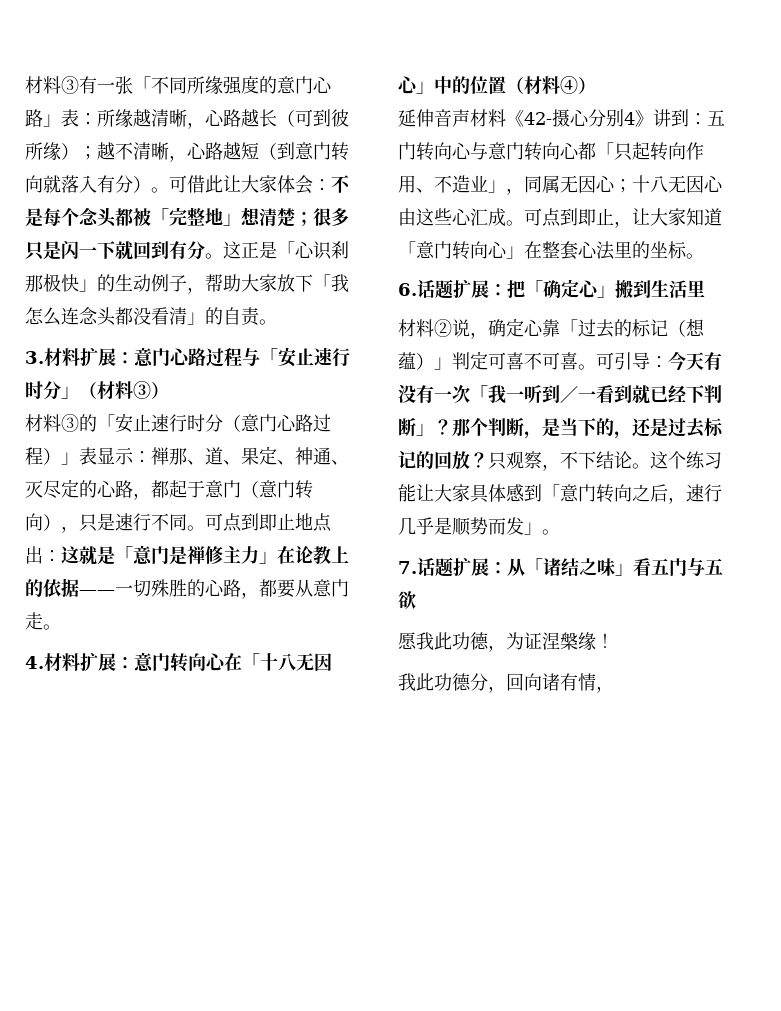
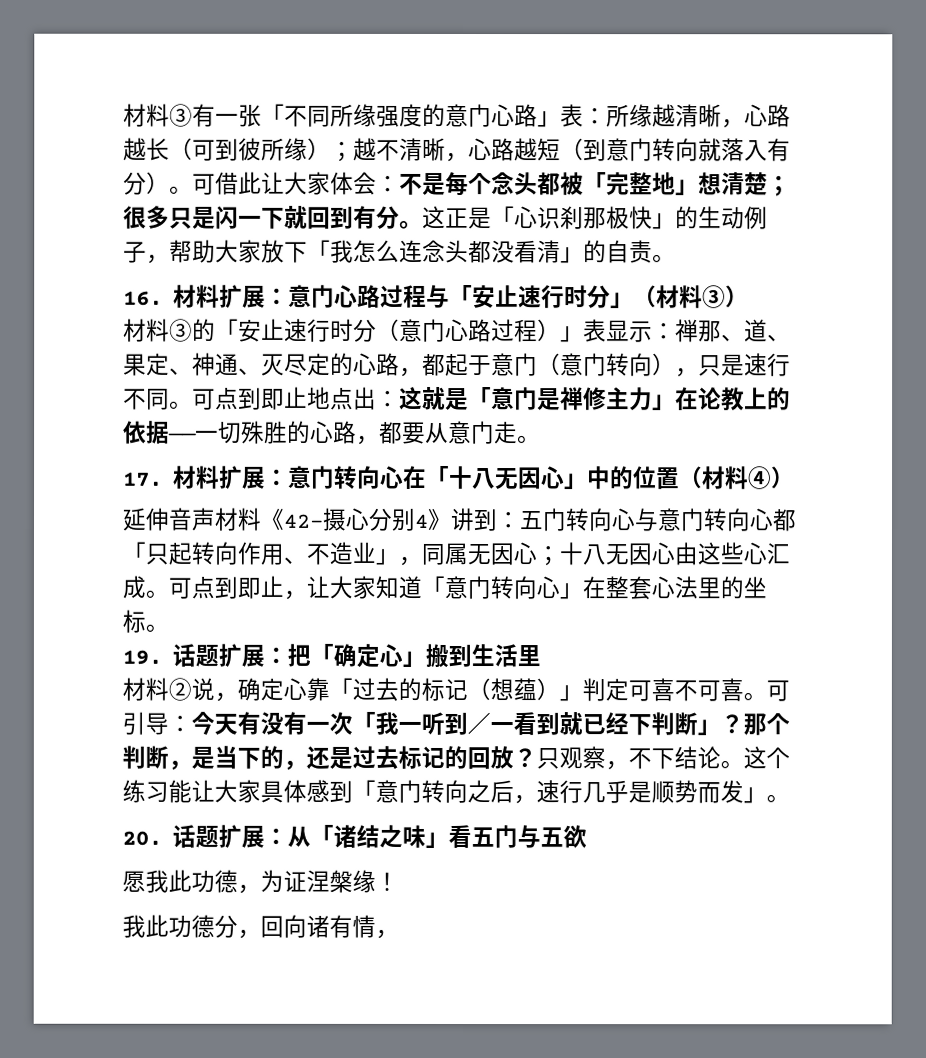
- 3.材料扩展：意门心路过程与「安止速行时分」（材料③）
+ 16.材料扩展：意门心路过程与「安止速行时分」（材料③）
- 4.材料扩展：意门转向心在「十八无因心」中的位置（材料④）
+ 17.材料扩展：意门转向心在「十八无因心」中的位置（材料④）
- 6.话题扩展：把「确定心」搬到生活里
+ 19.话题扩展：把「确定心」搬到生活里
- 7.话题扩展：从「诸结之味」看五门与五欲
+ 20.话题扩展：从「诸结之味」看五门与五欲

